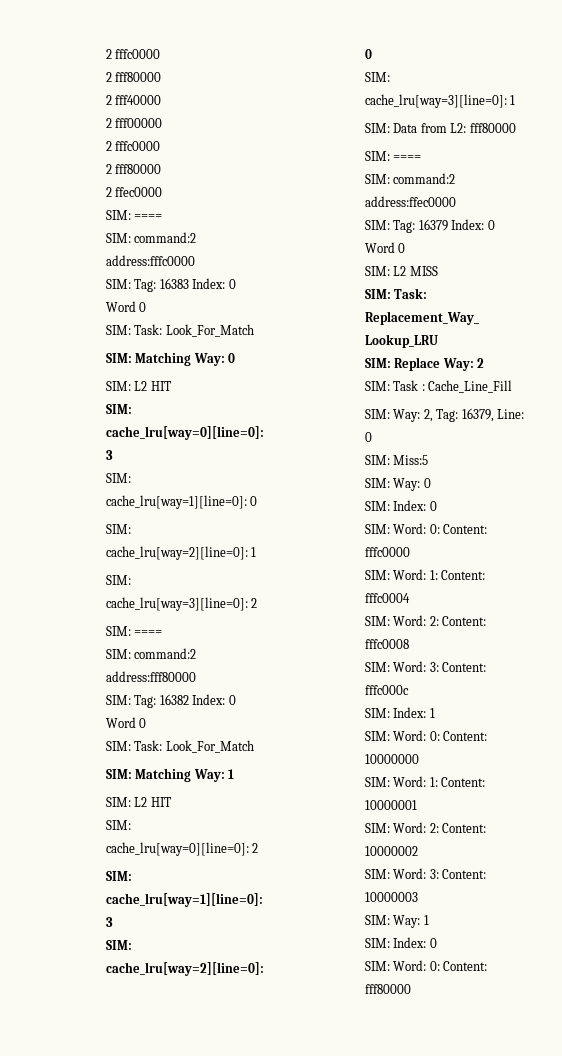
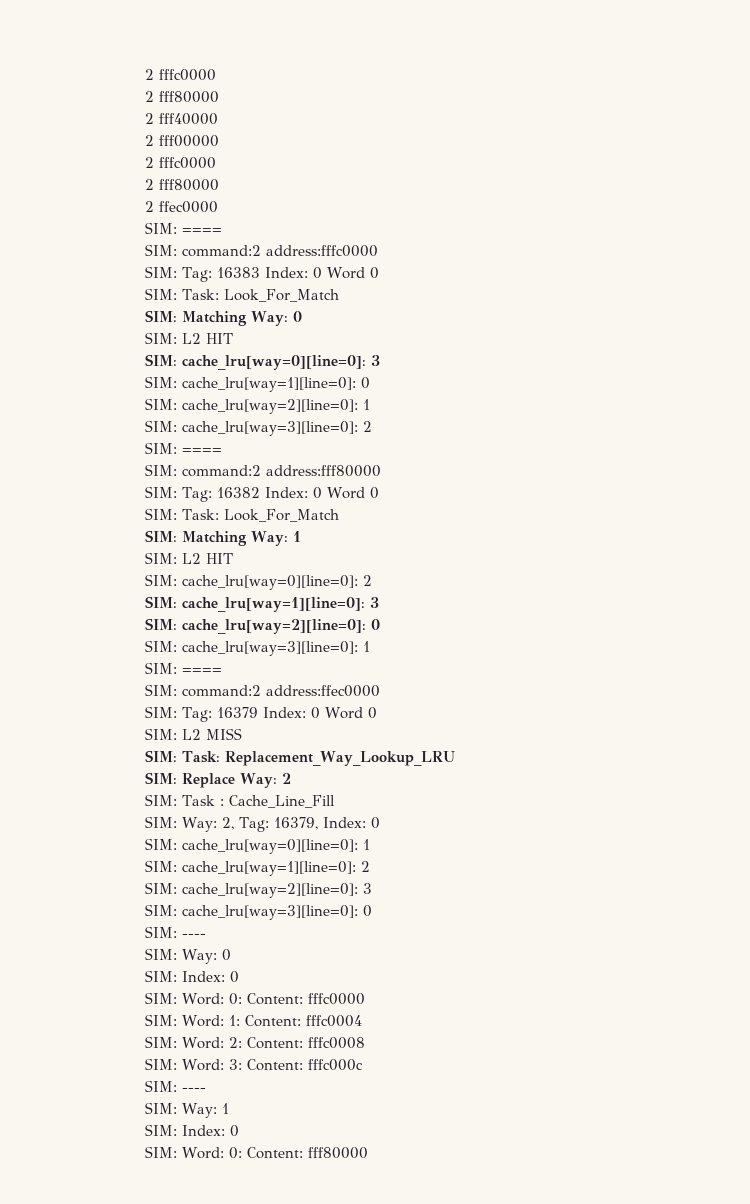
- SIM: Data from L2: fff80000
- SIM: Way: 2, Tag: 16379, Line: 0
- SIM: Miss:5
+ SIM: Way: 2, Tag: 16379, Index: 0
+ SIM: cache_lru[way=0][line=0]: 1
+ SIM: cache_lru[way=1][line=0]: 2
+ SIM: cache_lru[way=2][line=0]: 3
+ SIM: cache_lru[way=3][line=0]: 0
+ SIM: ----
  SIM: Word: 3: Content: fffc000c
- SIM: Index: 1
- SIM: Word: 0: Content: 10000000
- SIM: Word: 1: Content: 10000001
- SIM: Word: 2: Content: 10000002
- SIM: Word: 3: Content: 10000003
+ SIM: ----

